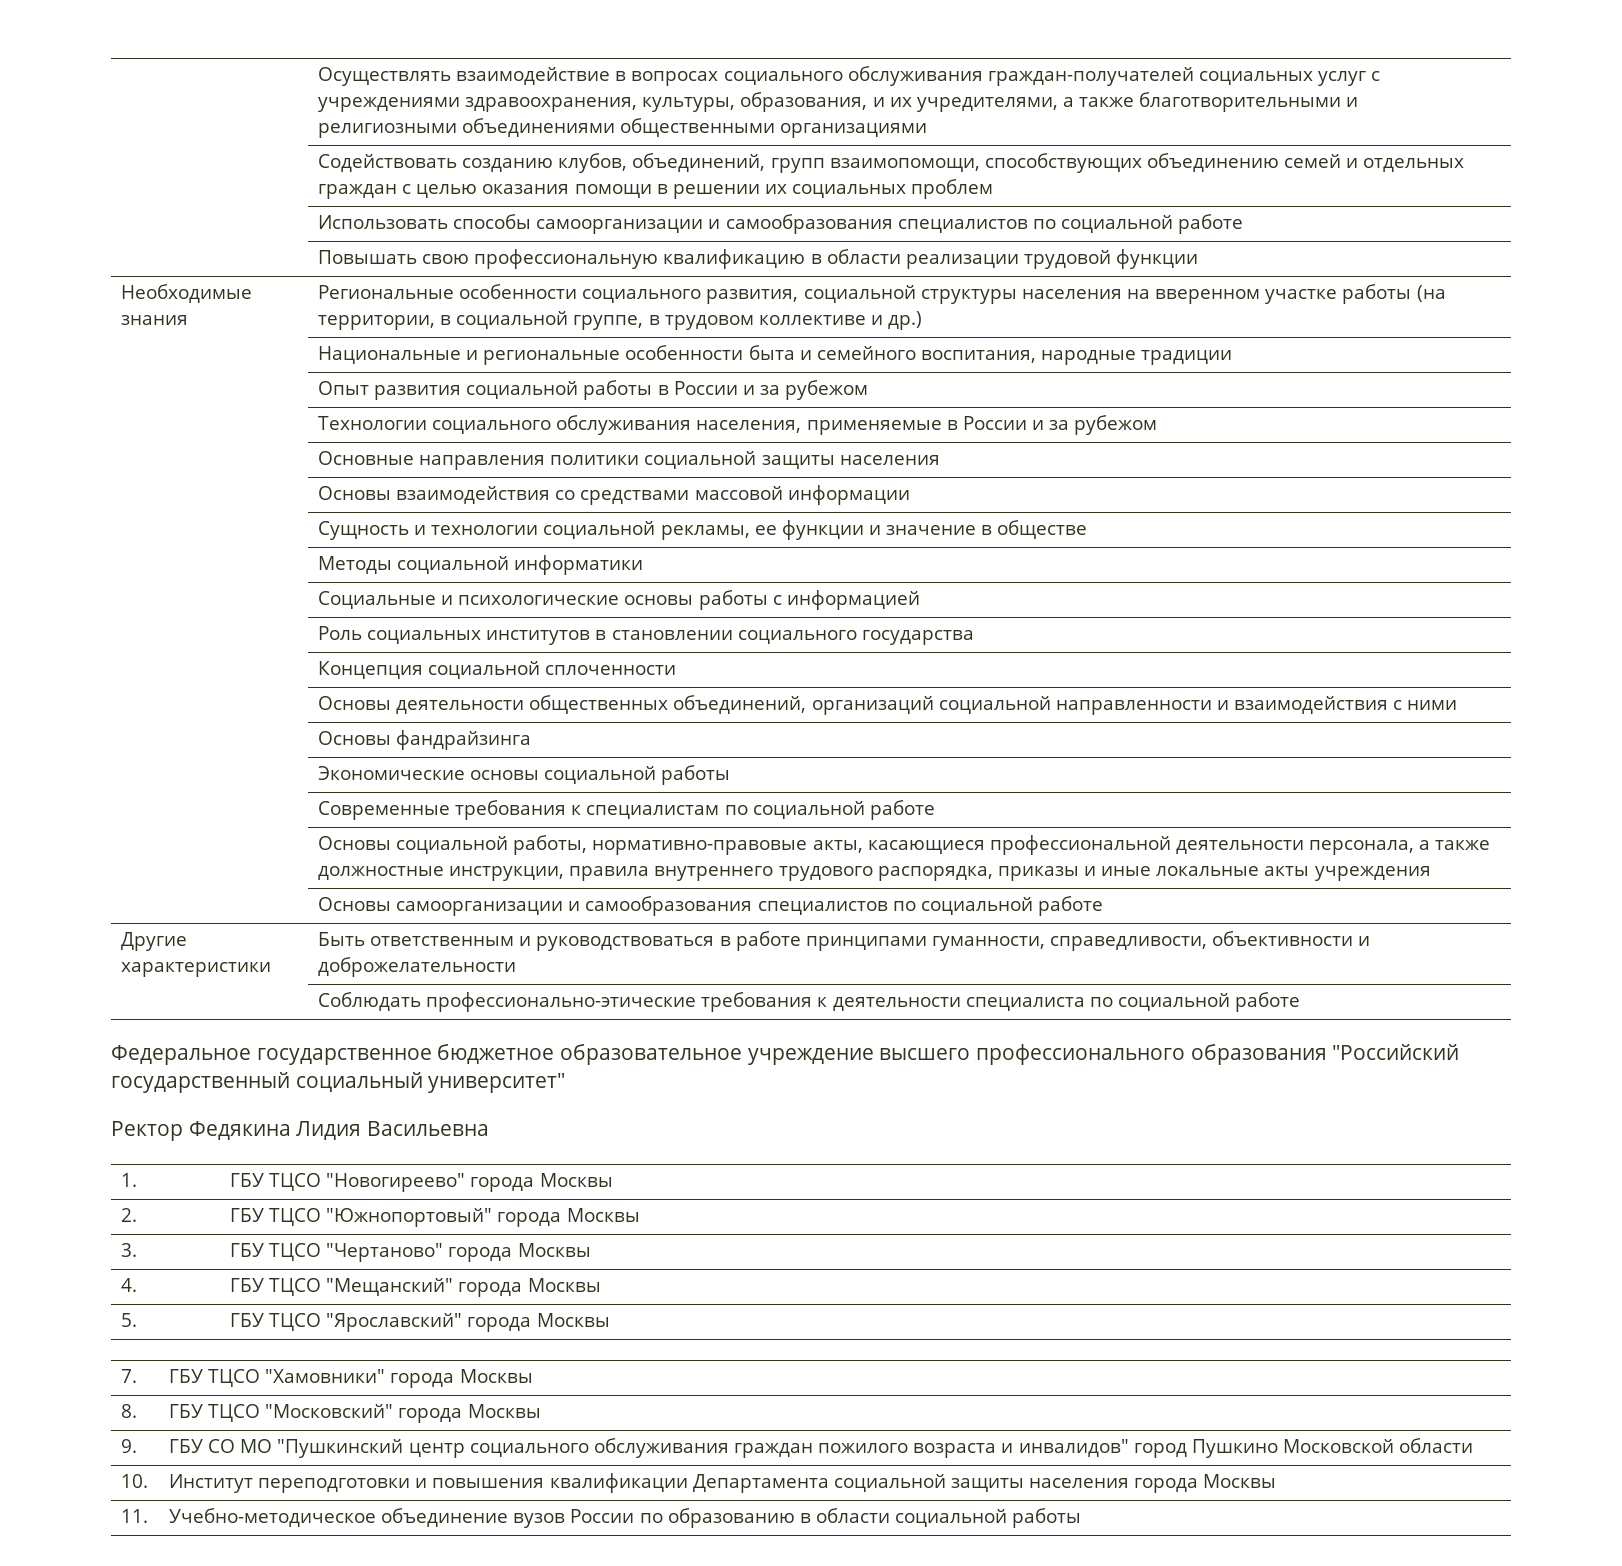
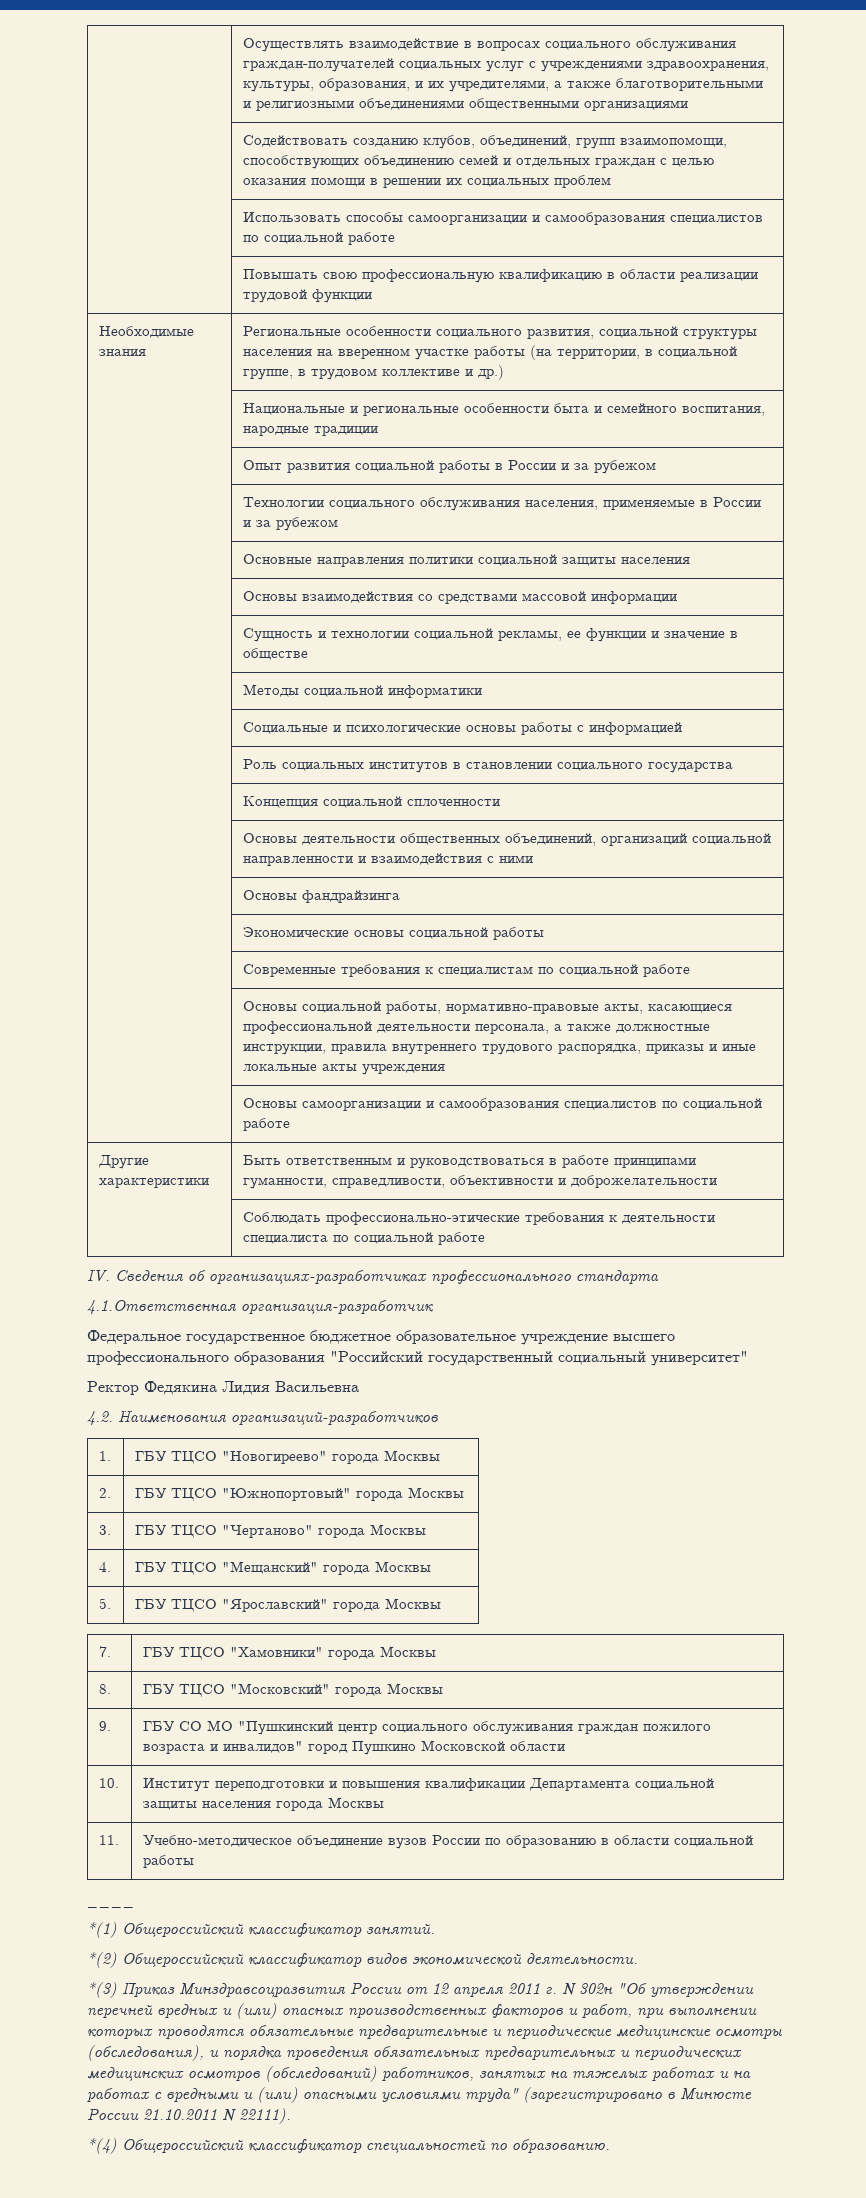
+ IV. Сведения об организациях-разработчиках профессионального стандарта
+ 4.1.Ответственная организация-разработчик
+ 4.2. Наименования организаций-разработчиков
+ ____
+ *(1) Общероссийский классификатор занятий.
+ *(2) Общероссийский классификатор видов экономической деятельности.
+ *(3) Приказ Минздравсоцразвития России от 12 апреля 2011 г. N 302н "Об утверждении перечней вредных и (или) опасных производственных факторов и работ, при выполнении которых проводятся обязательные предварительные и периодические медицинские осмотры (обследования), и порядка проведения обязательных предварительных и периодических медицинских осмотров (обследований) работников, занятых на тяжелых работах и на работах с вредными и (или) опасными условиями труда" (зарегистрировано в Минюсте России 21.10.2011 N 22111).
+ *(4) Общероссийский классификатор специальностей по образованию.

